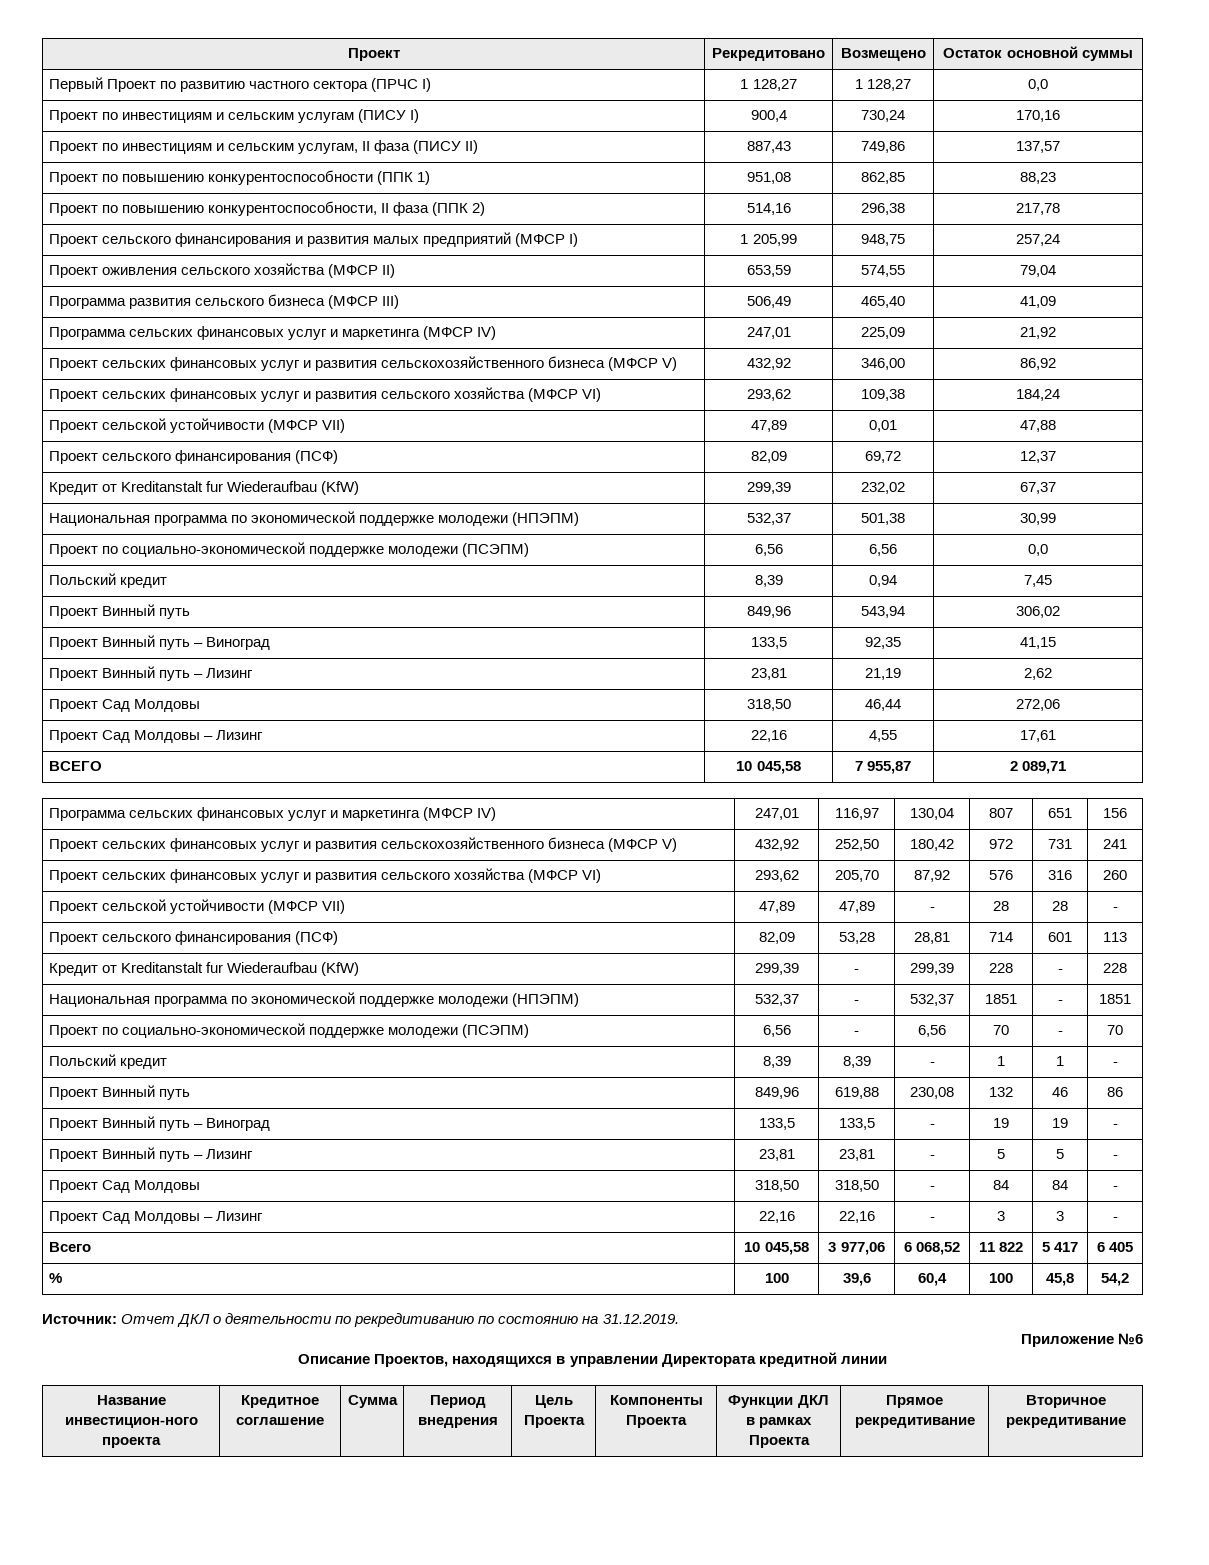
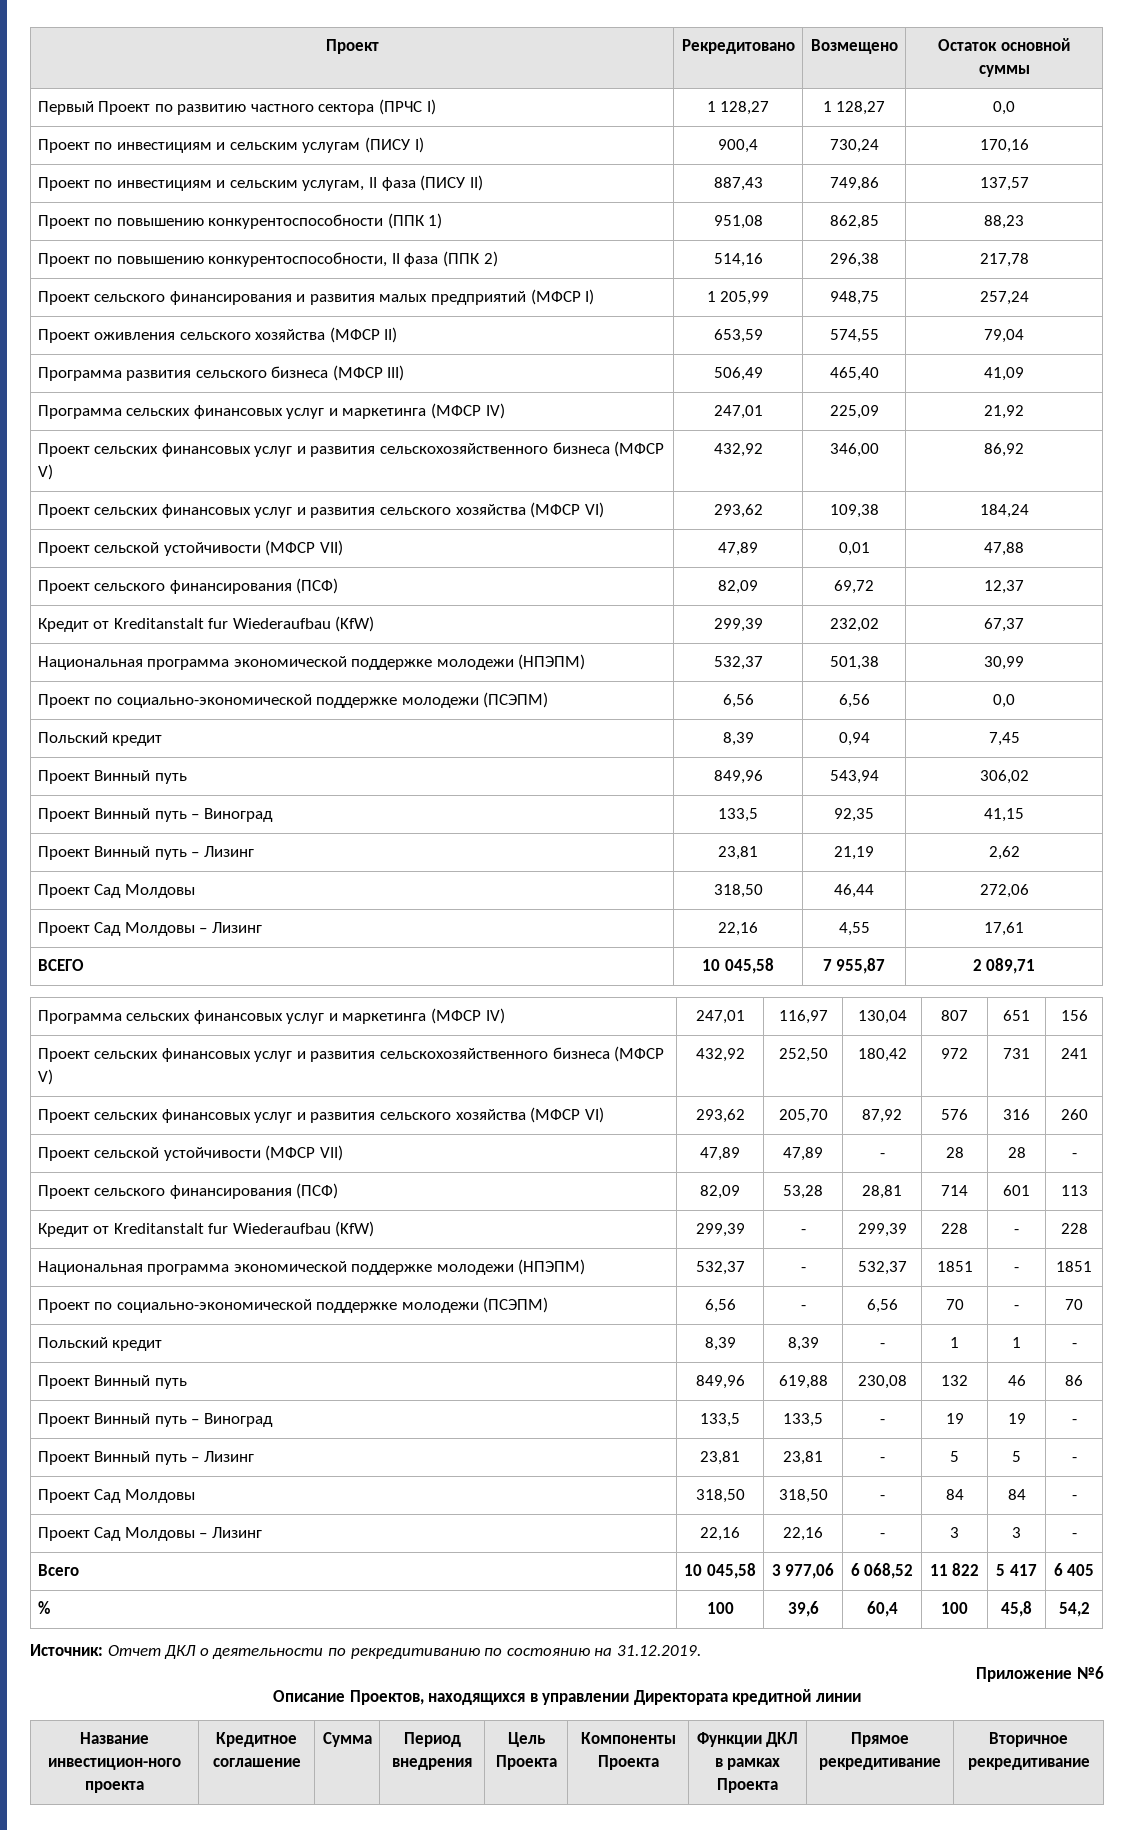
- Национальная программа по экономической поддержке молодежи (НПЭПМ) | 532,37 | 501,38 | 30,99
+ Национальная программа экономической поддержке молодежи (НПЭПМ) | 532,37 | 501,38 | 30,99
- Национальная программа по экономической поддержке молодежи (НПЭПМ) | 532,37 | - | 532,37 | 1851 | - | 1851
+ Национальная программа экономической поддержке молодежи (НПЭПМ) | 532,37 | - | 532,37 | 1851 | - | 1851

